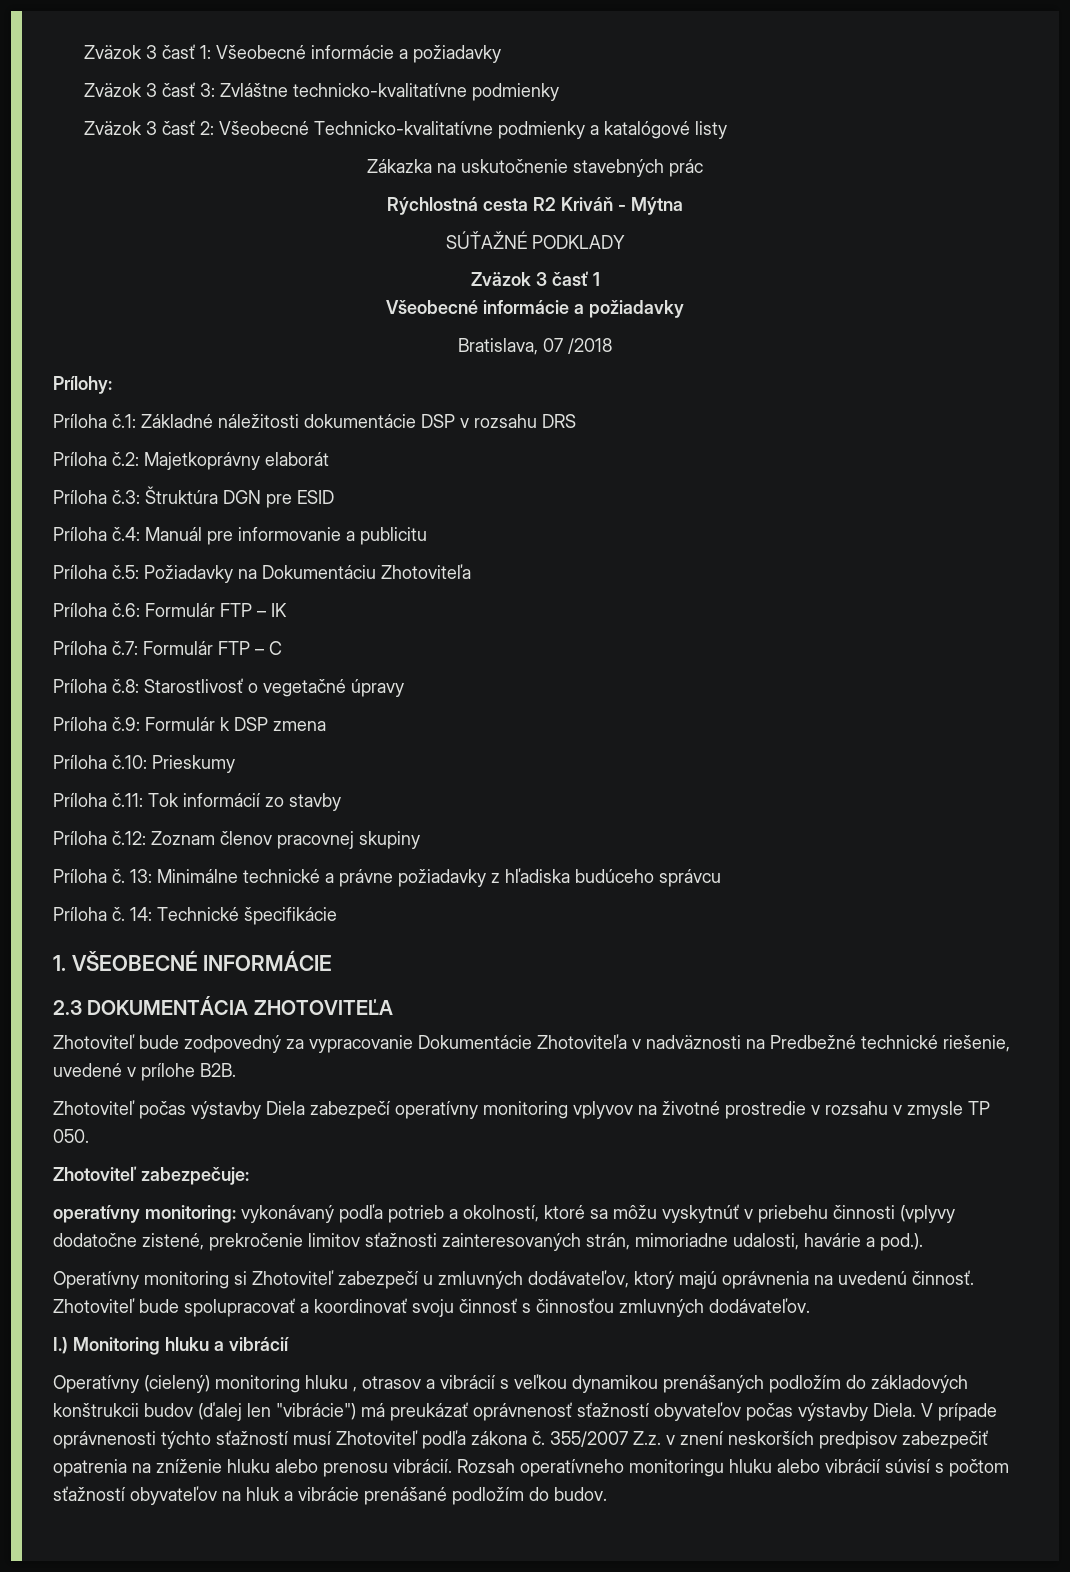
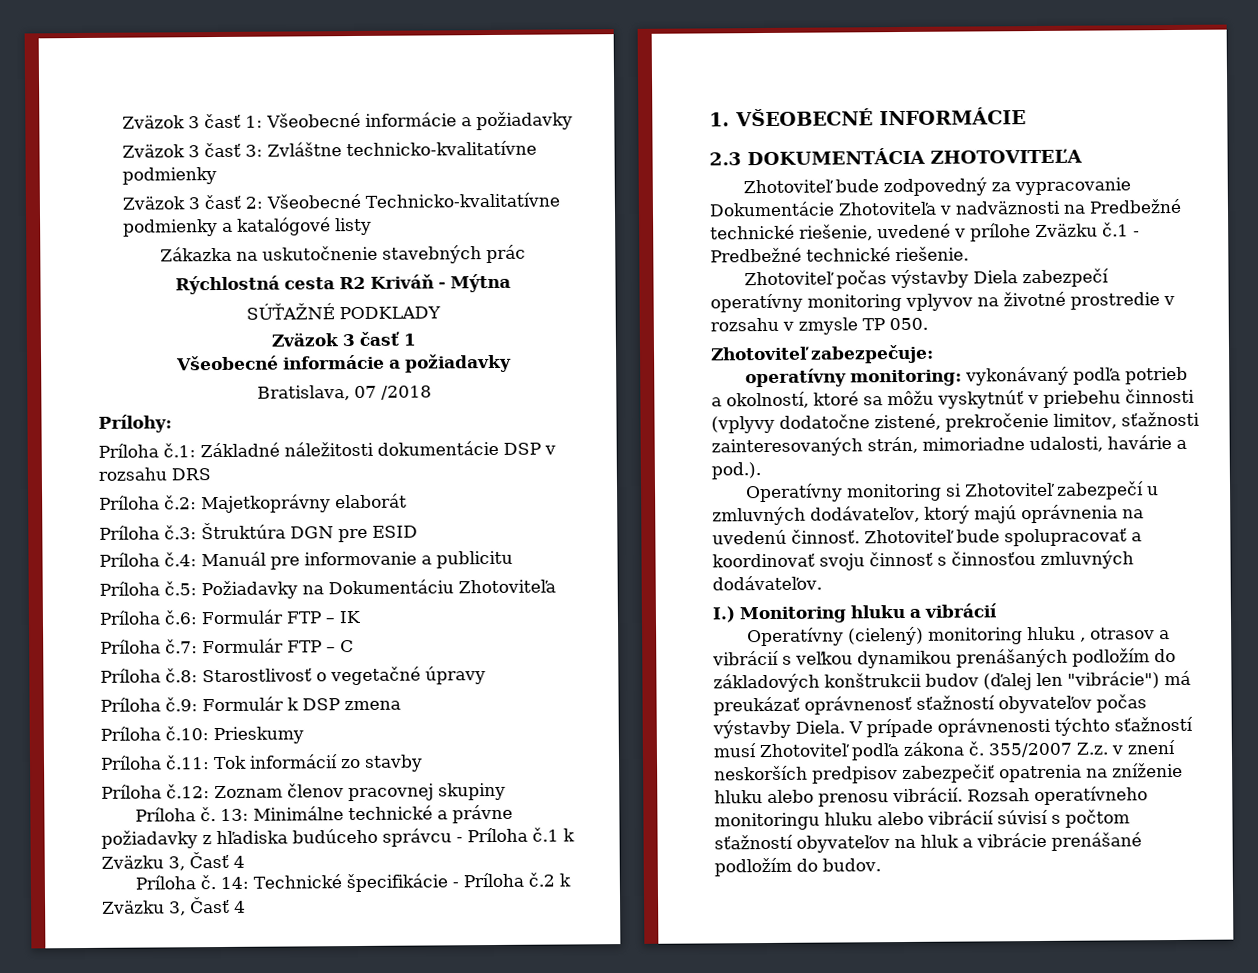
- 13: Minimálne technické a právne požiadavky z hľadiska budúceho správcu
+ 13: Minimálne technické a právne požiadavky z hľadiska budúceho správcu - Príloha č.1 k Zväzku 3, Časť 4
- 14: Technické špecifikácie
+ 14: Technické špecifikácie - Príloha č.2 k Zväzku 3, Časť 4
- Zhotoviteľ bude zodpovedný za vypracovanie Dokumentácie Zhotoviteľa v nadväznosti na Predbežné technické riešenie, uvedené v prílohe B2B.
+ Zhotoviteľ bude zodpovedný za vypracovanie Dokumentácie Zhotoviteľa v nadväznosti na Predbežné technické riešenie, uvedené v prílohe Zväzku č.1 - Predbežné technické riešenie.
- operatívny monitoring: vykonávaný podľa potrieb a okolností, ktoré sa môžu vyskytnúť v priebehu činnosti (vplyvy dodatočne zistené, prekročenie limitov sťažnosti zainteresovaných strán, mimoriadne udalosti, havárie a pod.).
+ operatívny monitoring: vykonávaný podľa potrieb a okolností, ktoré sa môžu vyskytnúť v priebehu činnosti (vplyvy dodatočne zistené, prekročenie limitov, sťažnosti zainteresovaných strán, mimoriadne udalosti, havárie a pod.).

